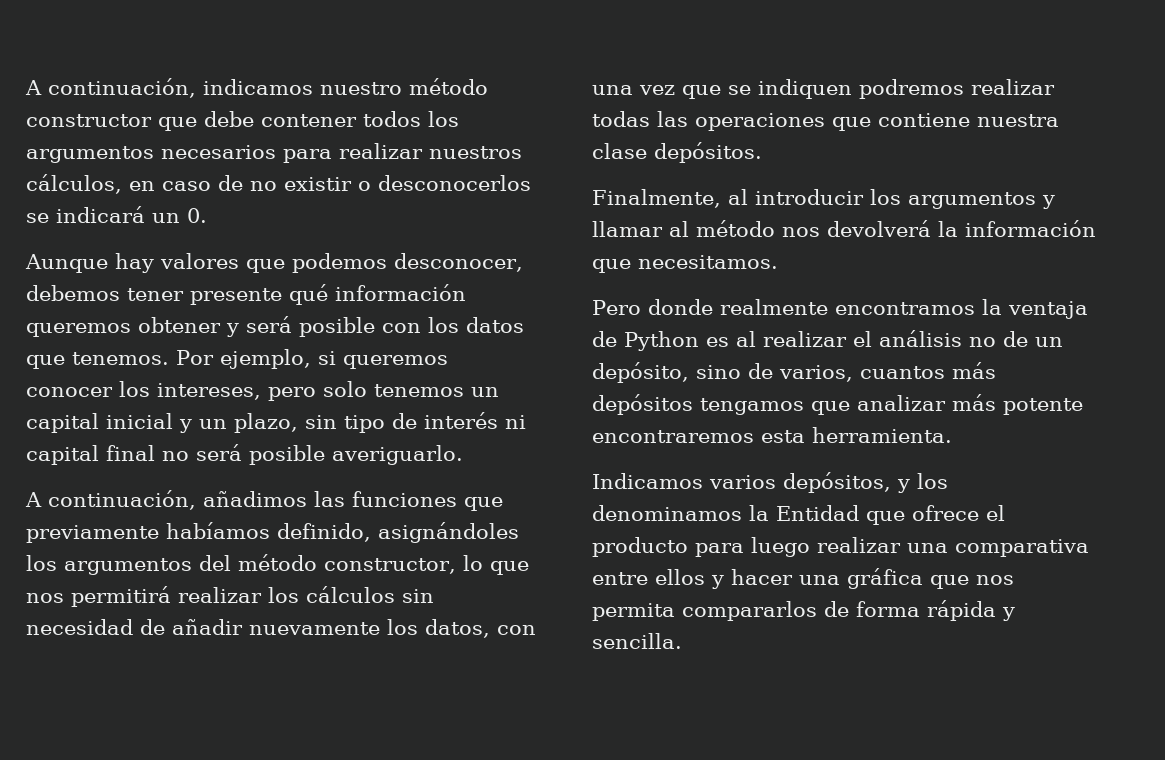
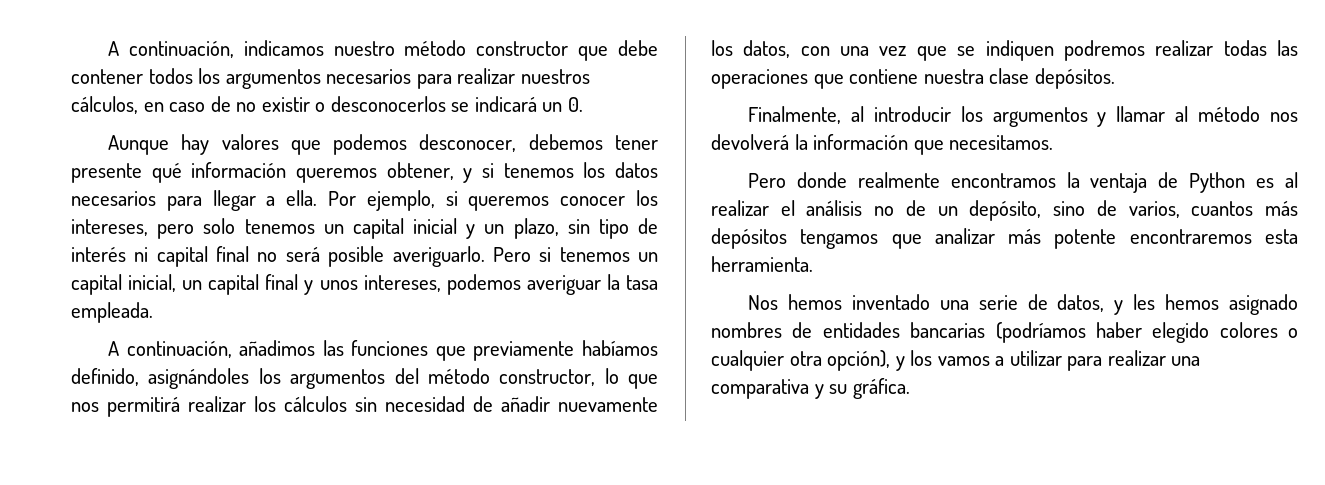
- Aunque hay valores que podemos desconocer, debemos tener presente qué información queremos obtener y será posible con los datos que tenemos.
+ Aunque hay valores que podemos desconocer, debemos tener presente qué información queremos obtener, y si tenemos los datos necesarios para llegar a ella.
+ Pero si tenemos un capital inicial, un capital final y unos intereses, podemos averiguar la tasa empleada.
- Indicamos varios depósitos, y los denominamos la Entidad que ofrece el producto para luego realizar una comparativa entre ellos y hacer una gráfica que nos permita compararlos de forma rápida y sencilla.
+ Nos hemos inventado una serie de datos, y les hemos asignado nombres de entidades bancarias (podríamos haber elegido colores o cualquier otra opción), y los vamos a utilizar para realizar una comparativa y su gráfica.

